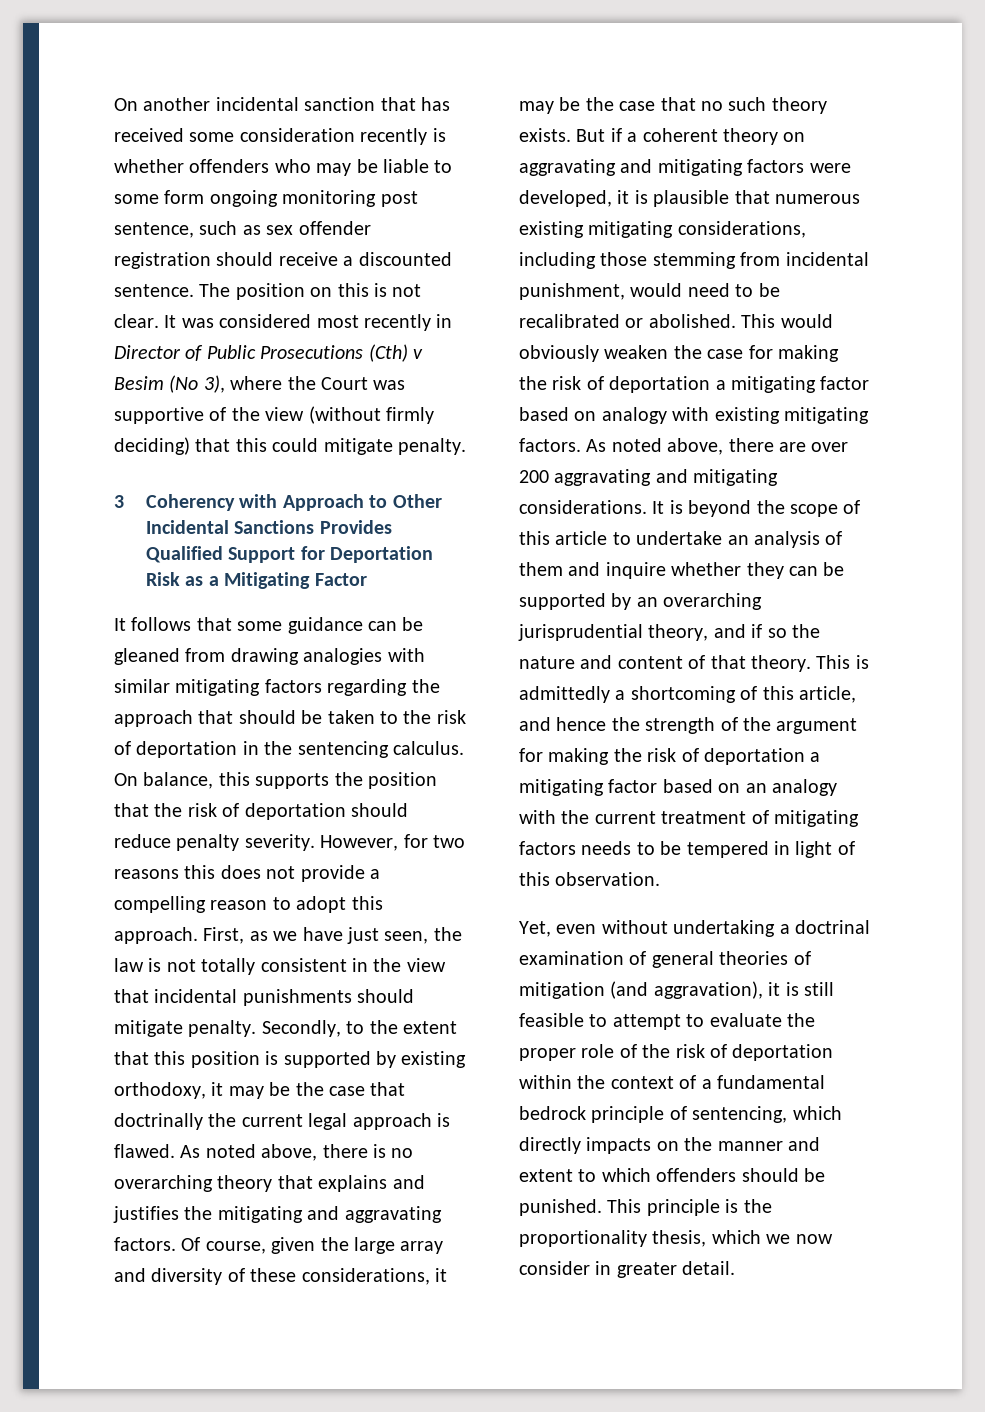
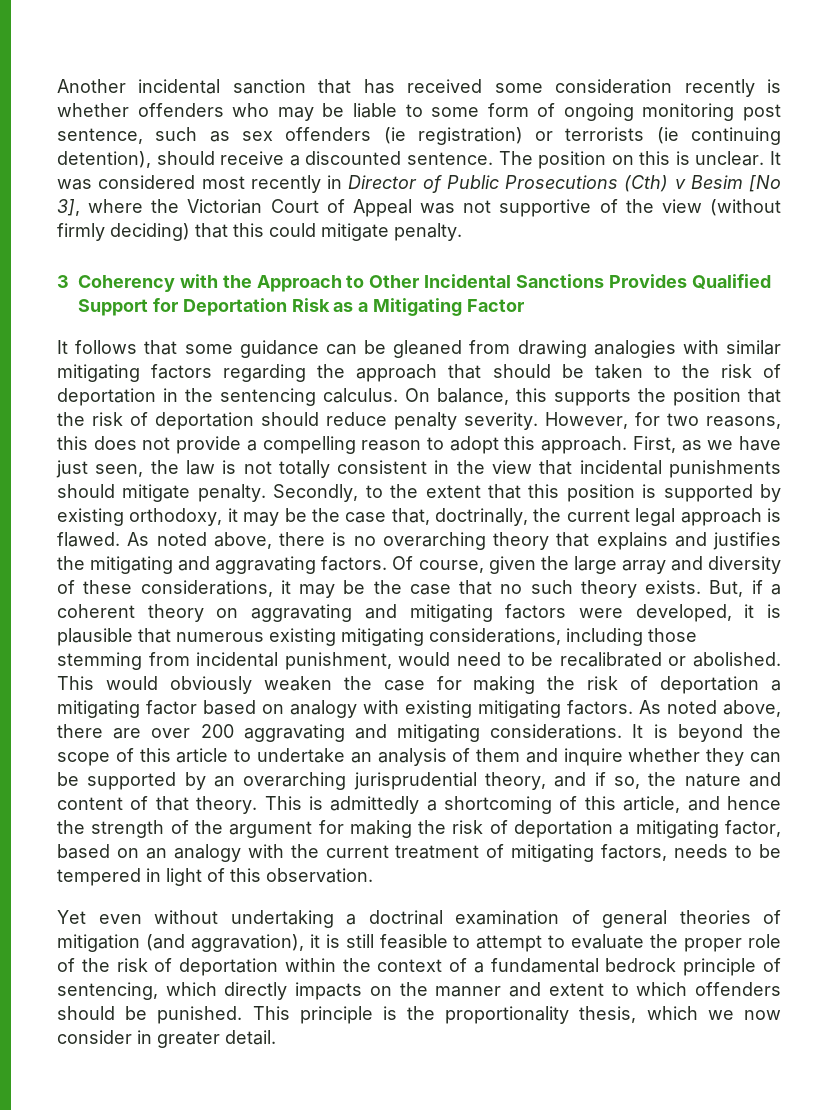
- On another incidental sanction that has received some consideration recently is whether offenders who may be liable to some form ongoing monitoring post sentence, such as sex offender registration should receive a discounted sentence.
+ Another incidental sanction that has received some consideration recently is whether offenders who may be liable to some form of ongoing monitoring post sentence, such as sex offenders (ie registration) or terrorists (ie continuing detention), should receive a discounted sentence.
- The position on this is not clear.
+ The position on this is unclear.
- It was considered most recently in Director of Public Prosecutions (Cth) v Besim (No 3), where the Court was supportive of the view (without firmly deciding) that this could mitigate penalty.
+ It was considered most recently in Director of Public Prosecutions (Cth) v Besim [No 3], where the Victorian Court of Appeal was not supportive of the view (without firmly deciding) that this could mitigate penalty.
- 3 Coherency with Approach to Other Incidental Sanctions Provides Qualified Support for Deportation Risk as a Mitigating Factor
+ 3 Coherency with the Approach to Other Incidental Sanctions Provides Qualified Support for Deportation Risk as a Mitigating Factor
- However, for two reasons this does not provide a compelling reason to adopt this approach.
+ However, for two reasons, this does not provide a compelling reason to adopt this approach.
- Secondly, to the extent that this position is supported by existing orthodoxy, it may be the case that doctrinally the current legal approach is flawed.
+ Secondly, to the extent that this position is supported by existing orthodoxy, it may be the case that, doctrinally, the current legal approach is flawed.
- But if a coherent theory on aggravating and mitigating factors were developed, it is plausible that numerous existing mitigating considerations, including those stemming from incidental punishment, would need to be recalibrated or abolished.
+ But, if a coherent theory on aggravating and mitigating factors were developed, it is plausible that numerous existing mitigating considerations, including those stemming from incidental punishment, would need to be recalibrated or abolished.
- It is beyond the scope of this article to undertake an analysis of them and inquire whether they can be supported by an overarching jurisprudential theory, and if so the nature and content of that theory.
+ It is beyond the scope of this article to undertake an analysis of them and inquire whether they can be supported by an overarching jurisprudential theory, and if so, the nature and content of that theory.
- This is admittedly a shortcoming of this article, and hence the strength of the argument for making the risk of deportation a mitigating factor based on an analogy with the current treatment of mitigating factors needs to be tempered in light of this observation.
+ This is admittedly a shortcoming of this article, and hence the strength of the argument for making the risk of deportation a mitigating factor, based on an analogy with the current treatment of mitigating factors, needs to be tempered in light of this observation.
- Yet, even without undertaking a doctrinal examination of general theories of mitigation (and aggravation), it is still feasible to attempt to evaluate the proper role of the risk of deportation within the context of a fundamental bedrock principle of sentencing, which directly impacts on the manner and extent to which offenders should be punished.
+ Yet even without undertaking a doctrinal examination of general theories of mitigation (and aggravation), it is still feasible to attempt to evaluate the proper role of the risk of deportation within the context of a fundamental bedrock principle of sentencing, which directly impacts on the manner and extent to which offenders should be punished.

